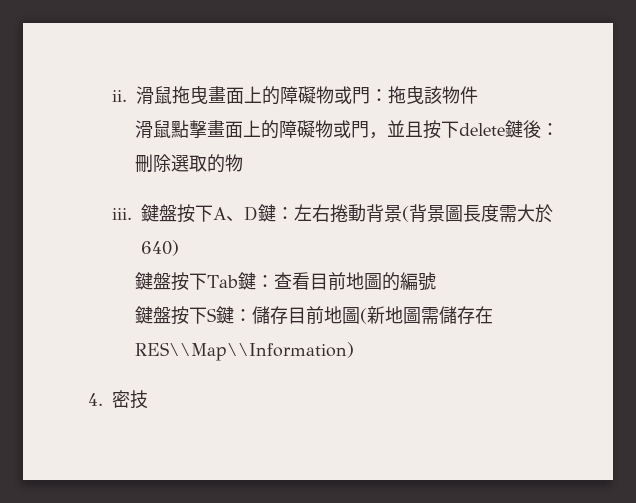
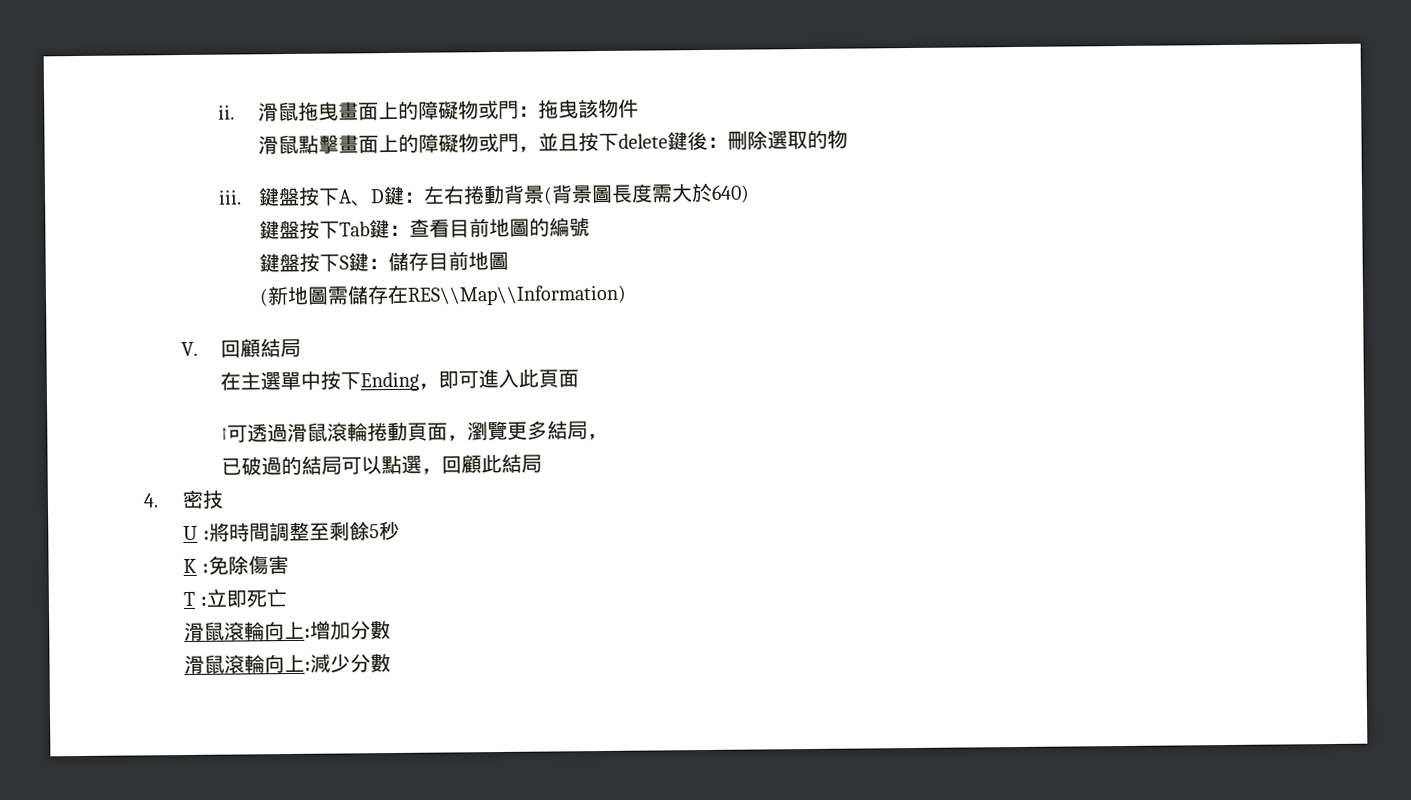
- 鍵盤按下S鍵：儲存目前地圖(新地圖需儲存在RES\\Map\\Information)
+ 鍵盤按下S鍵：儲存目前地圖
+ (新地圖需儲存在RES\\Map\\Information)
+ V.回顧結局
+ 在主選單中按下Ending，即可進入此頁面
+ ↑可透過滑鼠滾輪捲動頁面，瀏覽更多結局，
+ 已破過的結局可以點選，回顧此結局
  4.密技
+ U :將時間調整至剩餘5秒
+ K :免除傷害
+ T :立即死亡
+ 滑鼠滾輪向上:增加分數
+ 滑鼠滾輪向上:減少分數

